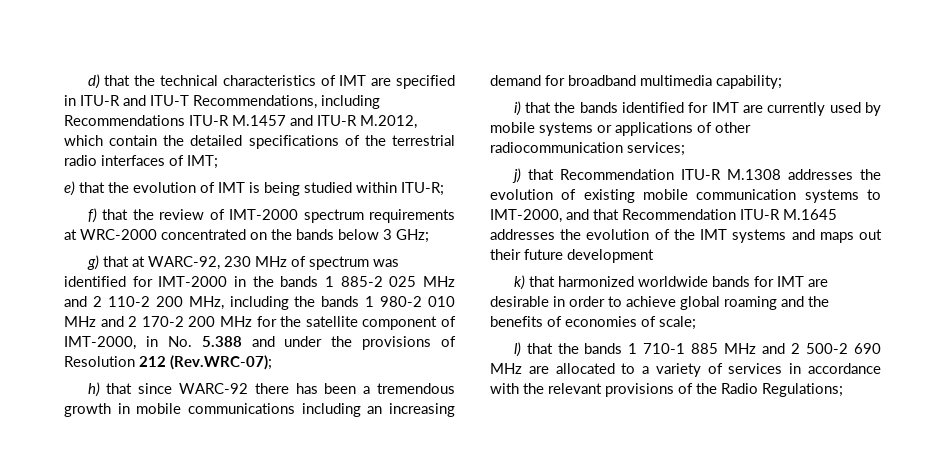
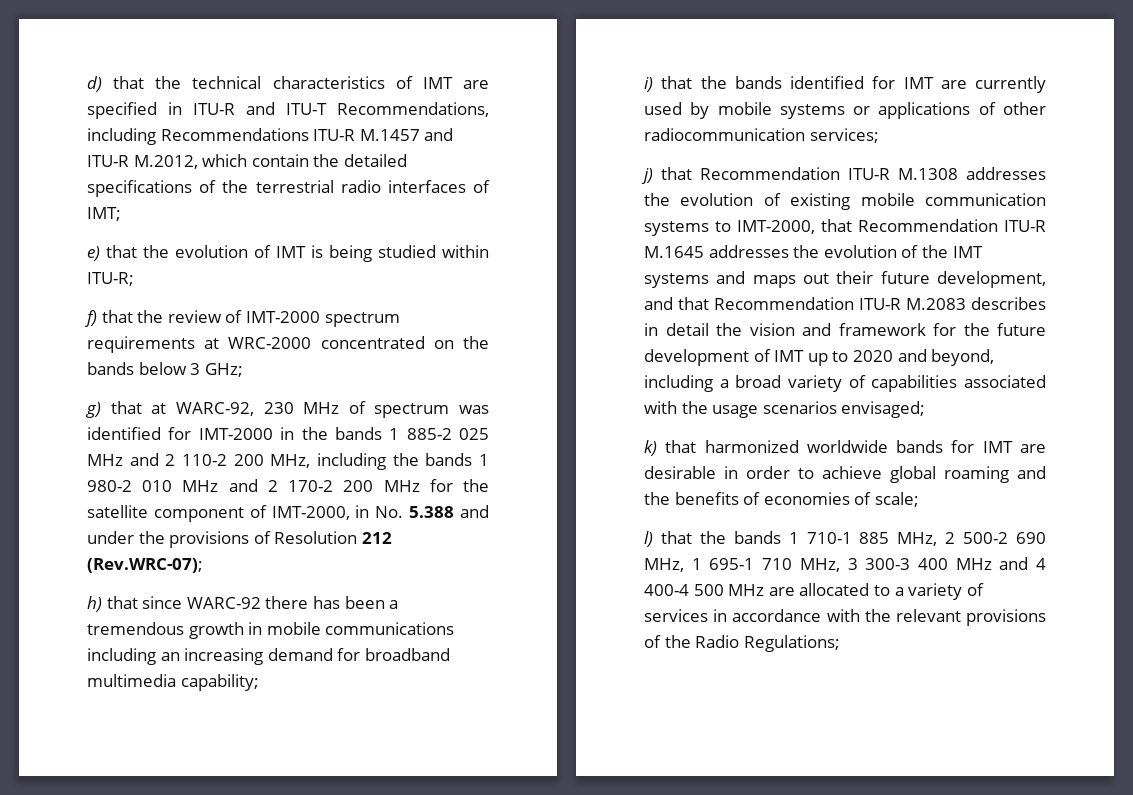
- j) that Recommendation ITU-R M.1308 addresses the evolution of existing mobile communication systems to IMT-2000, and that Recommendation ITU-R M.1645 addresses the evolution of the IMT systems and maps out their future development
+ j) that Recommendation ITU-R M.1308 addresses the evolution of existing mobile communication systems to IMT-2000, that Recommendation ITU-R M.1645 addresses the evolution of the IMT systems and maps out their future development, and that Recommendation ITU-R M.2083 describes in detail the vision and framework for the future development of IMT up to 2020 and beyond, including a broad variety of capabilities associated with the usage scenarios envisaged;
- l) that the bands 1 710-1 885 MHz and 2 500-2 690 MHz are allocated to a variety of services in accordance with the relevant provisions of the Radio Regulations;
+ l) that the bands 1 710-1 885 MHz, 2 500-2 690 MHz, 1 695-1 710 MHz, 3 300-3 400 MHz and 4 400-4 500 MHz are allocated to a variety of services in accordance with the relevant provisions of the Radio Regulations;

